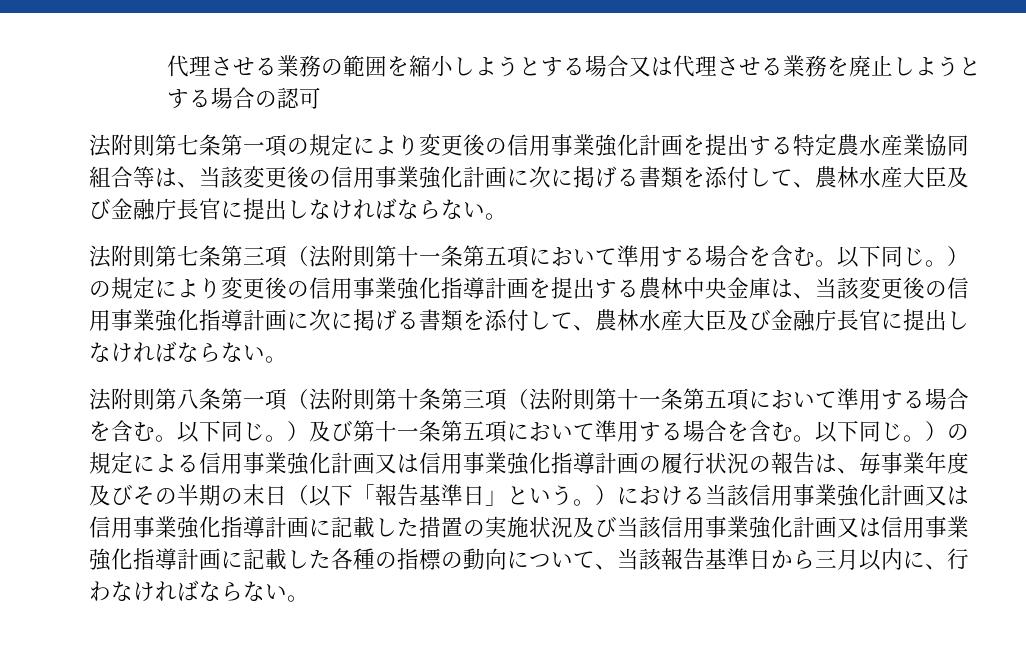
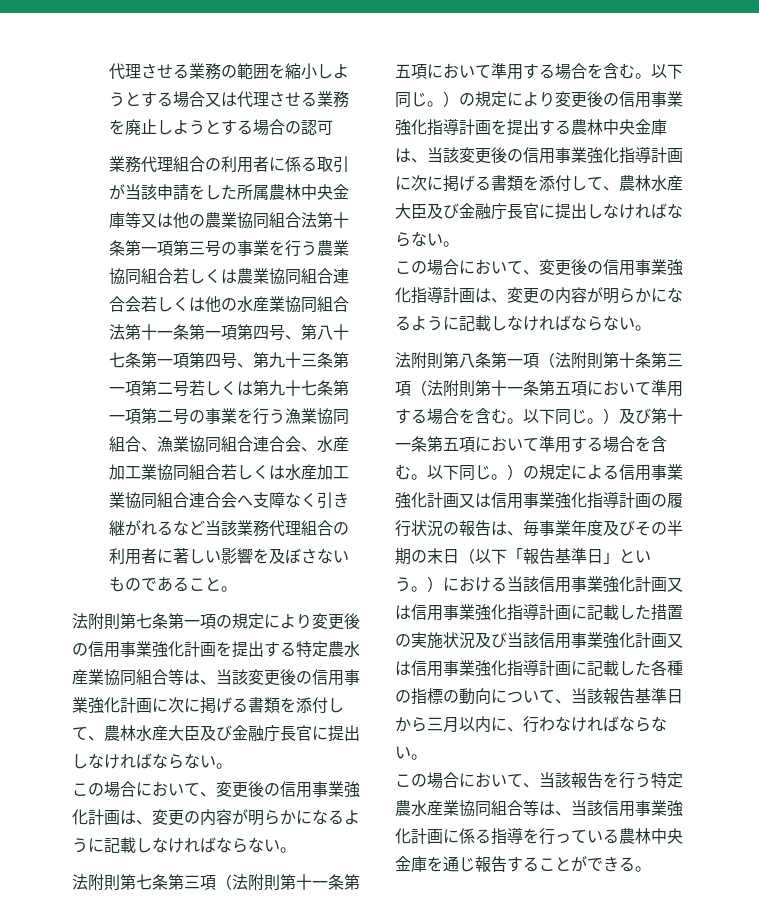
+ 業務代理組合の利用者に係る取引が当該申請をした所属農林中央金庫等又は他の農業協同組合法第十条第一項第三号の事業を行う農業協同組合若しくは農業協同組合連合会若しくは他の水産業協同組合法第十一条第一項第四号、第八十七条第一項第四号、第九十三条第一項第二号若しくは第九十七条第一項第二号の事業を行う漁業協同組合、漁業協同組合連合会、水産加工業協同組合若しくは水産加工業協同組合連合会へ支障なく引き継がれるなど当該業務代理組合の利用者に著しい影響を及ぼさないものであること。
+ この場合において、変更後の信用事業強化計画は、変更の内容が明らかになるように記載しなければならない。
+ この場合において、変更後の信用事業強化指導計画は、変更の内容が明らかになるように記載しなければならない。
+ この場合において、当該報告を行う特定農水産業協同組合等は、当該信用事業強化計画に係る指導を行っている農林中央金庫を通じ報告することができる。

